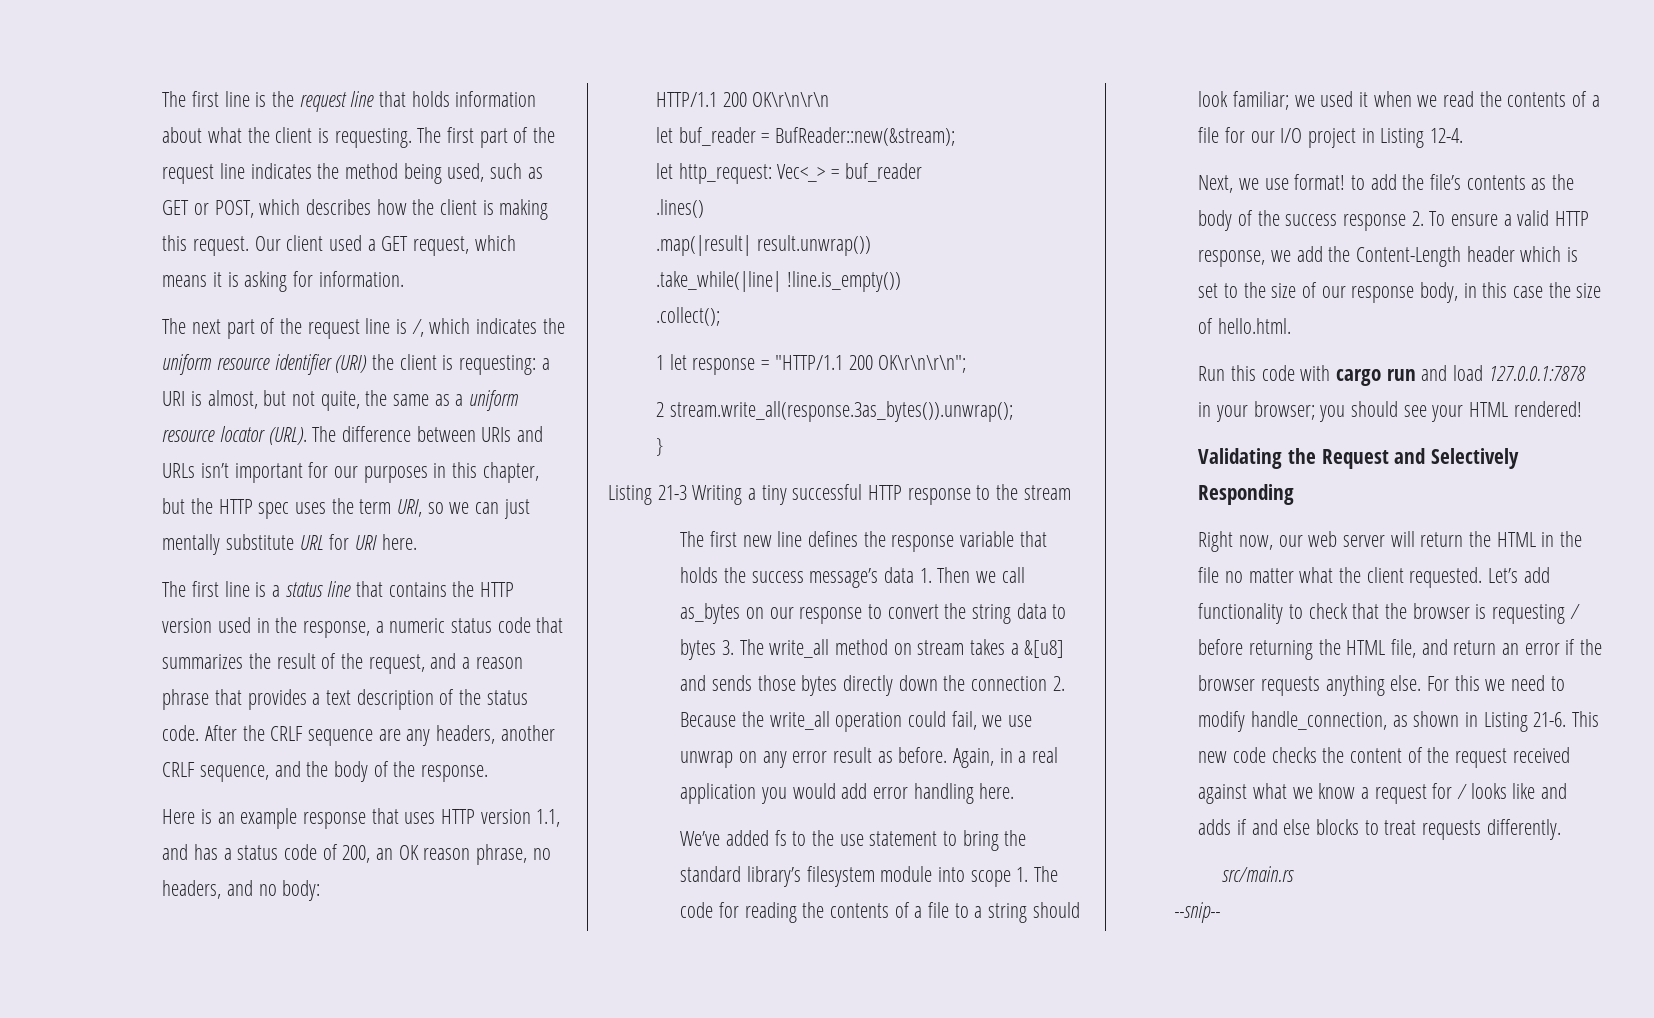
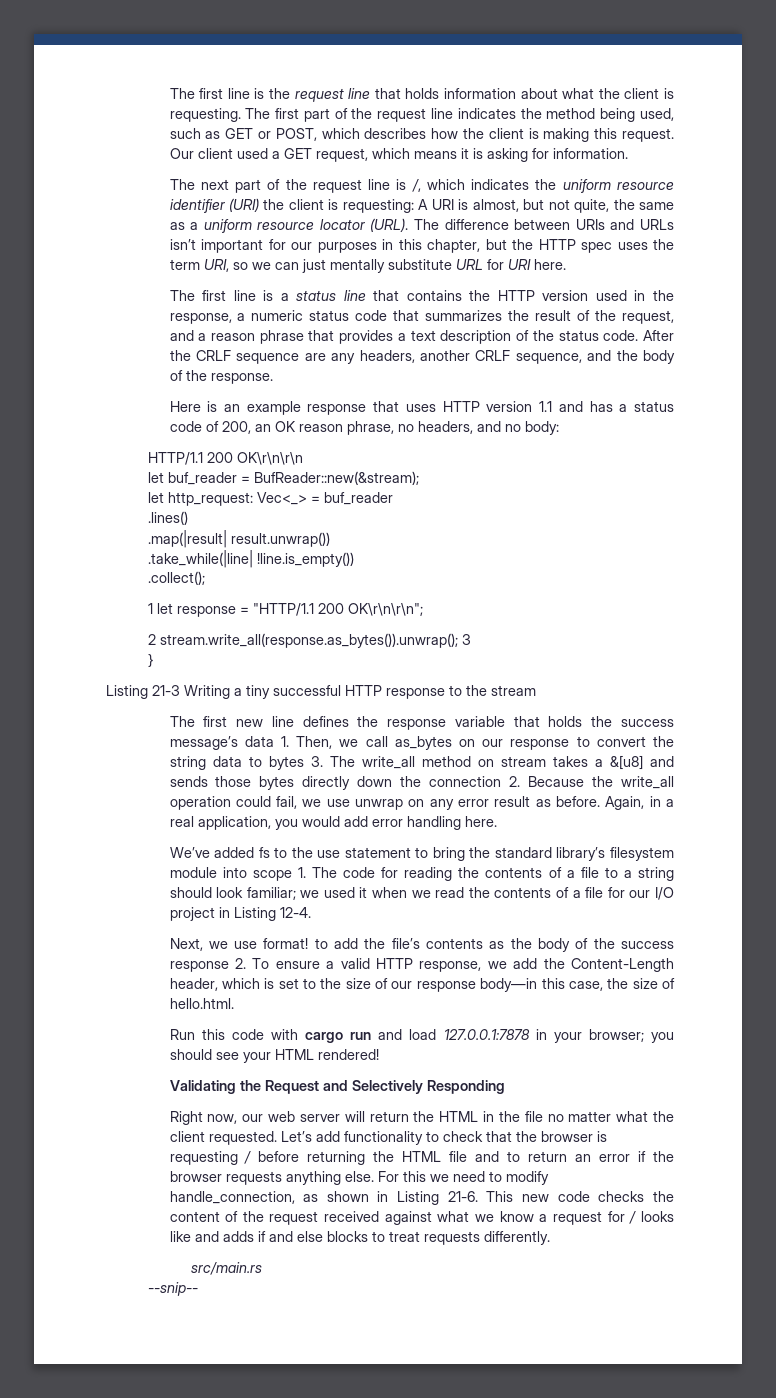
- The next part of the request line is /, which indicates the uniform resource identifier (URI) the client is requesting: a URI is almost, but not quite, the same as a uniform resource locator (URL).
+ The next part of the request line is /, which indicates the uniform resource identifier (URI) the client is requesting: A URI is almost, but not quite, the same as a uniform resource locator (URL).
- Here is an example response that uses HTTP version 1.1, and has a status code of 200, an OK reason phrase, no headers, and no body:
+ Here is an example response that uses HTTP version 1.1 and has a status code of 200, an OK reason phrase, no headers, and no body:
- 2 stream.write_all(response.3as_bytes()).unwrap();
+ 2 stream.write_all(response.as_bytes()).unwrap(); 3
- The first new line defines the response variable that holds the success message’s data 1. Then we call as_bytes on our response to convert the string data to bytes 3. The write_all method on stream takes a &[u8] and sends those bytes directly down the connection 2. Because the write_all operation could fail, we use unwrap on any error result as before.
+ The first new line defines the response variable that holds the success message’s data 1. Then, we call as_bytes on our response to convert the string data to bytes 3. The write_all method on stream takes a &[u8] and sends those bytes directly down the connection 2. Because the write_all operation could fail, we use unwrap on any error result as before.
- Again, in a real application you would add error handling here.
+ Again, in a real application, you would add error handling here.
- Next, we use format! to add the file’s contents as the body of the success response 2. To ensure a valid HTTP response, we add the Content-Length header which is set to the size of our response body, in this case the size of hello.html.
+ Next, we use format! to add the file’s contents as the body of the success response 2. To ensure a valid HTTP response, we add the Content-Length header, which is set to the size of our response body—in this case, the size of hello.html.
- Let’s add functionality to check that the browser is requesting / before returning the HTML file, and return an error if the browser requests anything else.
+ Let’s add functionality to check that the browser is requesting / before returning the HTML file and to return an error if the browser requests anything else.

